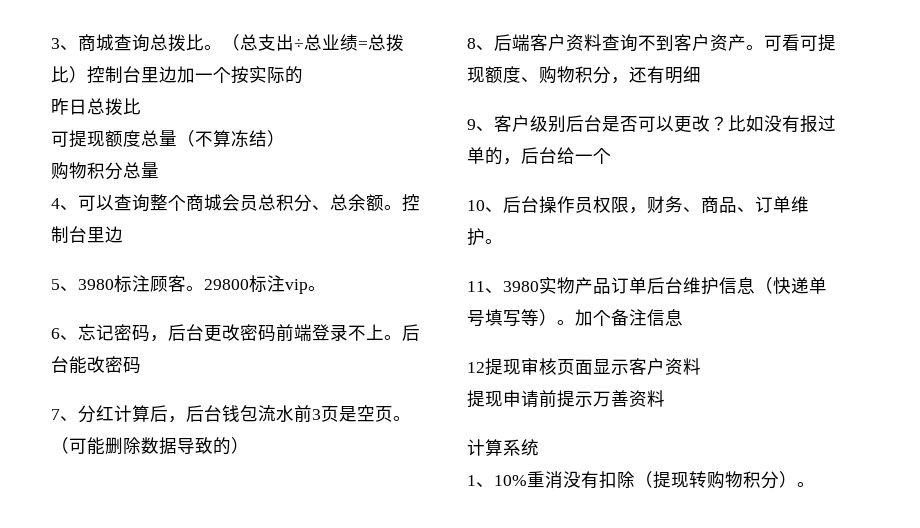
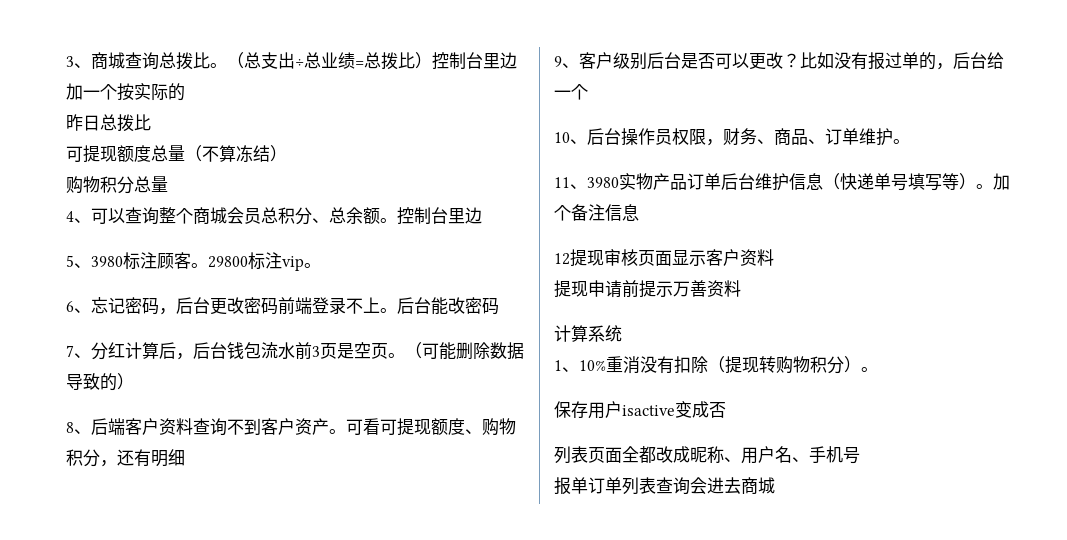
+ 保存用户isactive变成否
+ 列表页面全都改成昵称、用户名、手机号
+ 报单订单列表查询会进去商城

